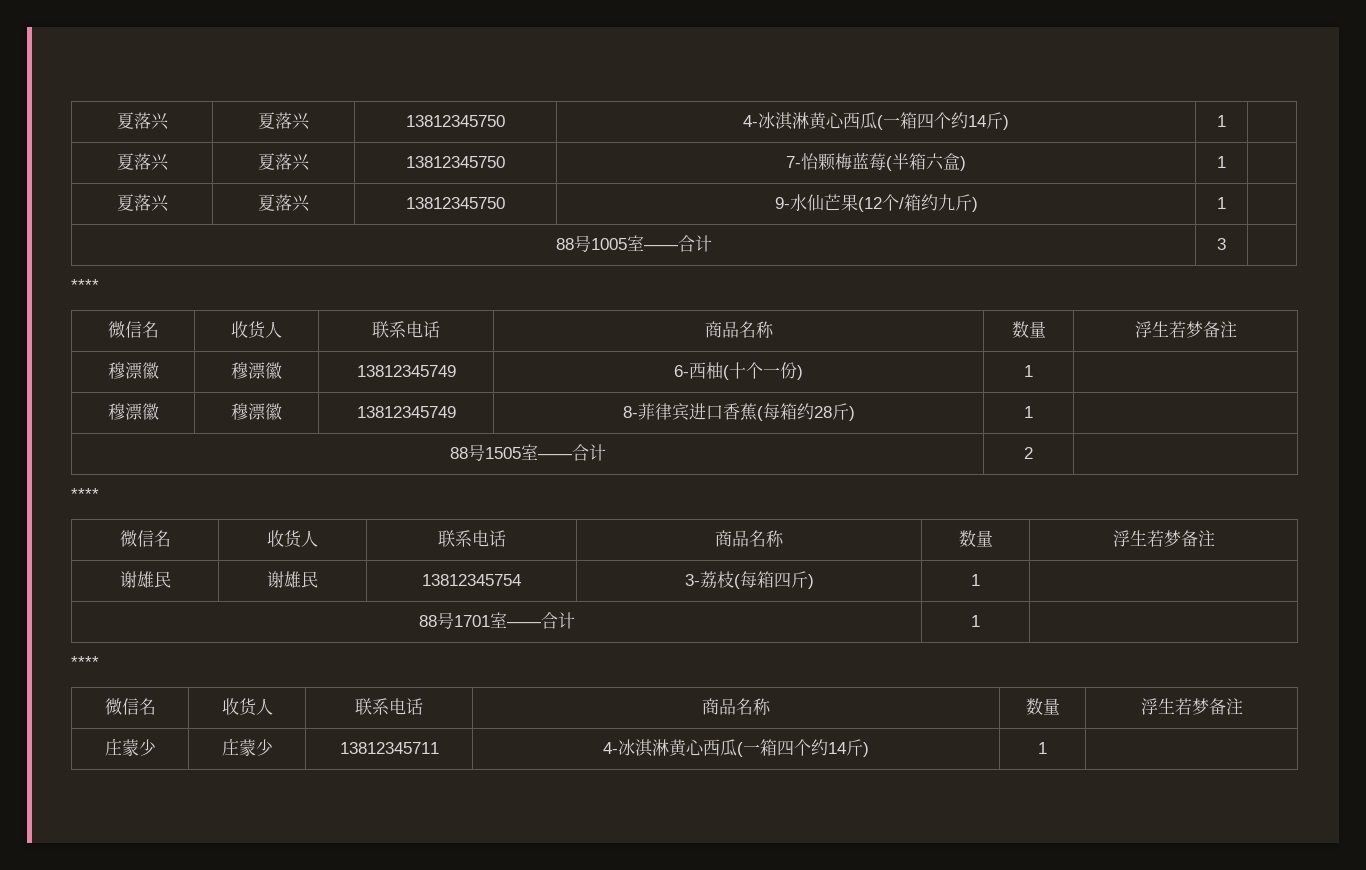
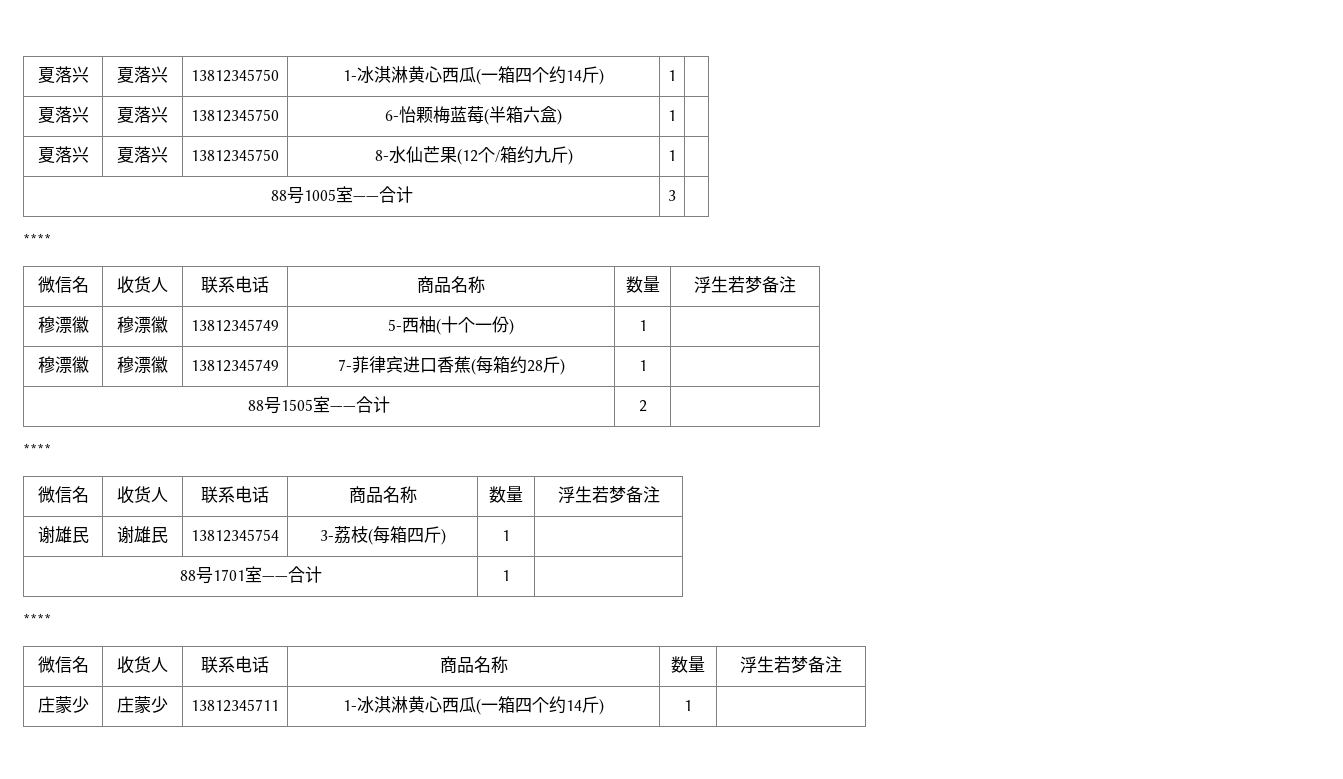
- 夏落兴 | 夏落兴 | 13812345750 | 4-冰淇淋黄心西瓜(一箱四个约14斤) | 1 |
+ 夏落兴 | 夏落兴 | 13812345750 | 1-冰淇淋黄心西瓜(一箱四个约14斤) | 1 |
- 夏落兴 | 夏落兴 | 13812345750 | 7-怡颗梅蓝莓(半箱六盒) | 1 |
+ 夏落兴 | 夏落兴 | 13812345750 | 6-怡颗梅蓝莓(半箱六盒) | 1 |
- 夏落兴 | 夏落兴 | 13812345750 | 9-水仙芒果(12个/箱约九斤) | 1 |
+ 夏落兴 | 夏落兴 | 13812345750 | 8-水仙芒果(12个/箱约九斤) | 1 |
- 穆漂徽 | 穆漂徽 | 13812345749 | 6-西柚(十个一份) | 1 |
+ 穆漂徽 | 穆漂徽 | 13812345749 | 5-西柚(十个一份) | 1 |
- 穆漂徽 | 穆漂徽 | 13812345749 | 8-菲律宾进口香蕉(每箱约28斤) | 1 |
+ 穆漂徽 | 穆漂徽 | 13812345749 | 7-菲律宾进口香蕉(每箱约28斤) | 1 |
- 庄蒙少 | 庄蒙少 | 13812345711 | 4-冰淇淋黄心西瓜(一箱四个约14斤) | 1 |
+ 庄蒙少 | 庄蒙少 | 13812345711 | 1-冰淇淋黄心西瓜(一箱四个约14斤) | 1 |

